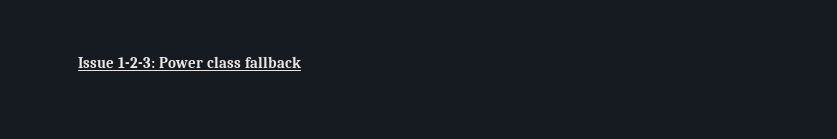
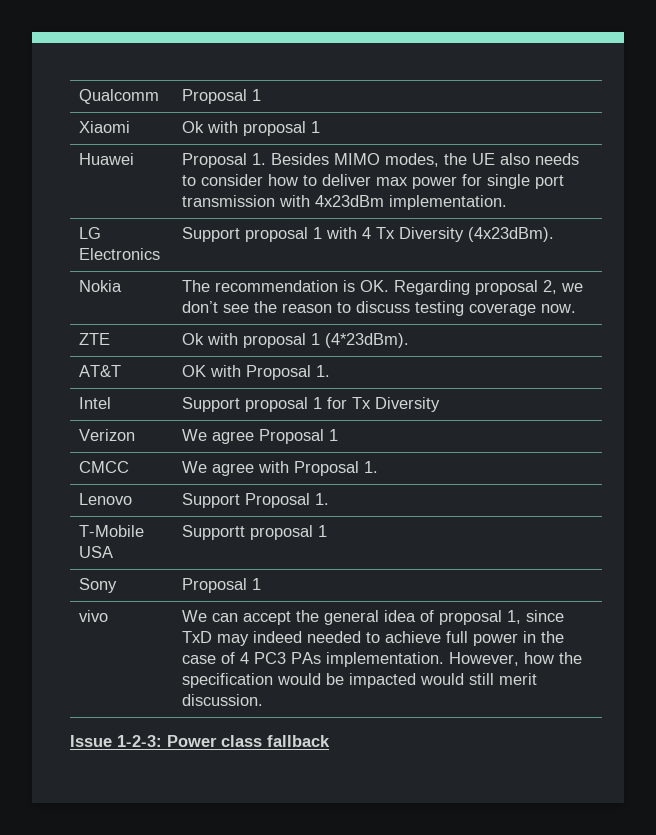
+ Qualcomm | Proposal 1
+ Xiaomi | Ok with proposal 1
+ Huawei | Proposal 1. Besides MIMO modes, the UE also needs to consider how to deliver max power for single port transmission with 4x23dBm implementation.
+ LG Electronics | Support proposal 1 with 4 Tx Diversity (4x23dBm).
+ Nokia | The recommendation is OK. Regarding proposal 2, we don’t see the reason to discuss testing coverage now.
+ ZTE | Ok with proposal 1 (4*23dBm).
+ AT&T | OK with Proposal 1.
+ Intel | Support proposal 1 for Tx Diversity
+ Verizon | We agree Proposal 1
+ CMCC | We agree with Proposal 1.
+ Lenovo | Support Proposal 1.
+ T-Mobile USA | Supportt proposal 1
+ Sony | Proposal 1
+ vivo | We can accept the general idea of proposal 1, since TxD may indeed needed to achieve full power in the case of 4 PC3 PAs implementation. However, how the specification would be impacted would still merit discussion.

